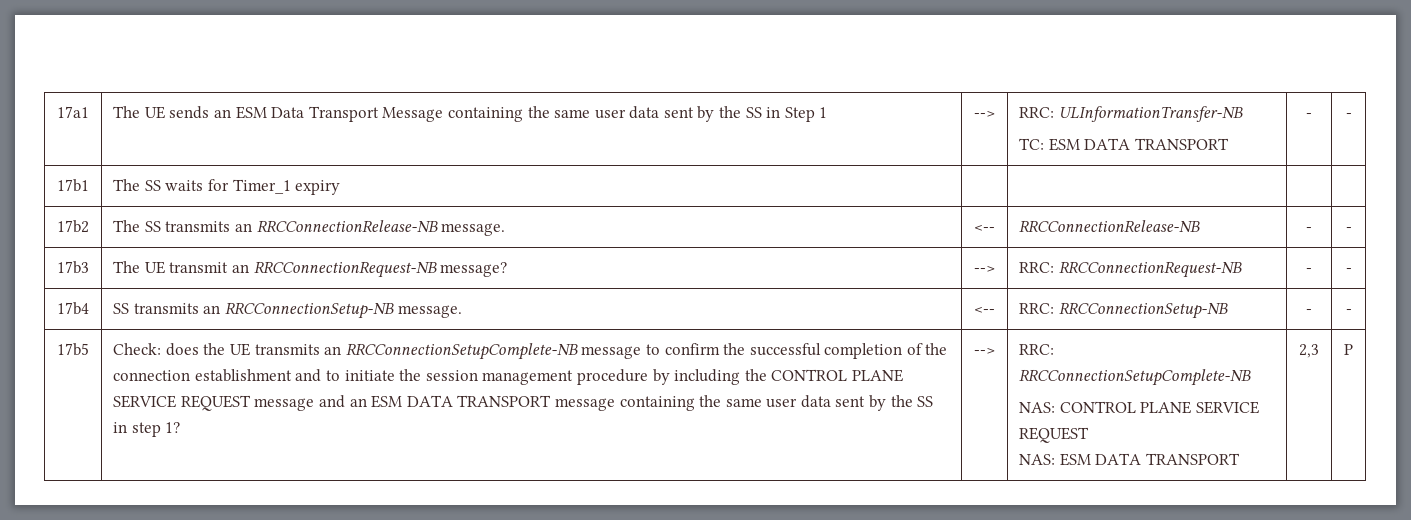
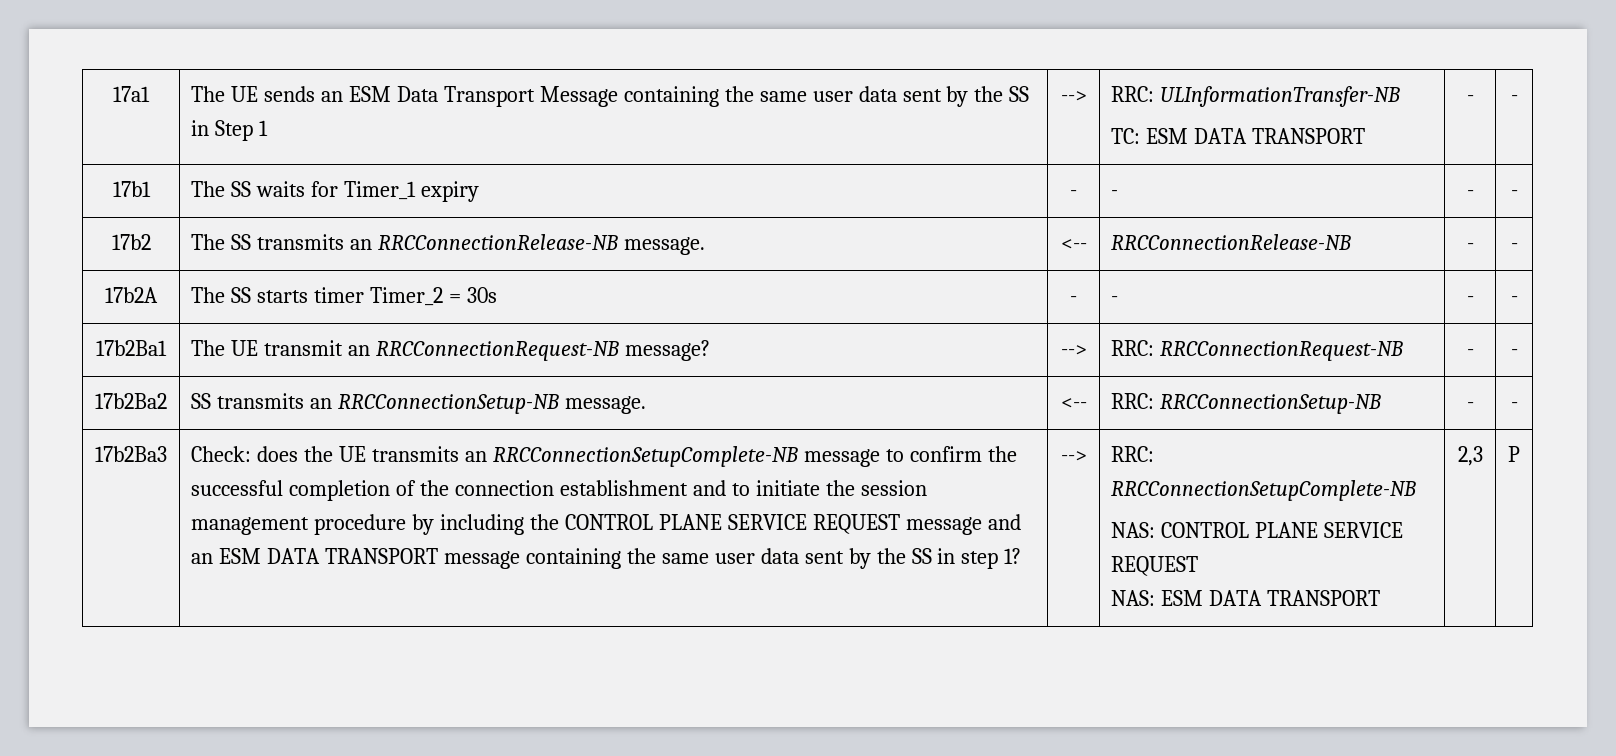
- 17b1 | The SS waits for Timer_1 expiry | | | |
+ 17b1 | The SS waits for Timer_1 expiry | - | - | - | -
- 17b3 | The UE transmit an RRCConnectionRequest-NB message? | --> | RRC: RRCConnectionRequest-NB | - | -
+ 17b2A | The SS starts timer Timer_2 = 30s | - | - | - | -
+ 17b2Ba1 | The UE transmit an RRCConnectionRequest-NB message? | --> | RRC: RRCConnectionRequest-NB | - | -
- 17b4 | SS transmits an RRCConnectionSetup-NB message. | <-- | RRC: RRCConnectionSetup-NB | - | -
+ 17b2Ba2 | SS transmits an RRCConnectionSetup-NB message. | <-- | RRC: RRCConnectionSetup-NB | - | -
- 17b5
+ 17b2Ba3

